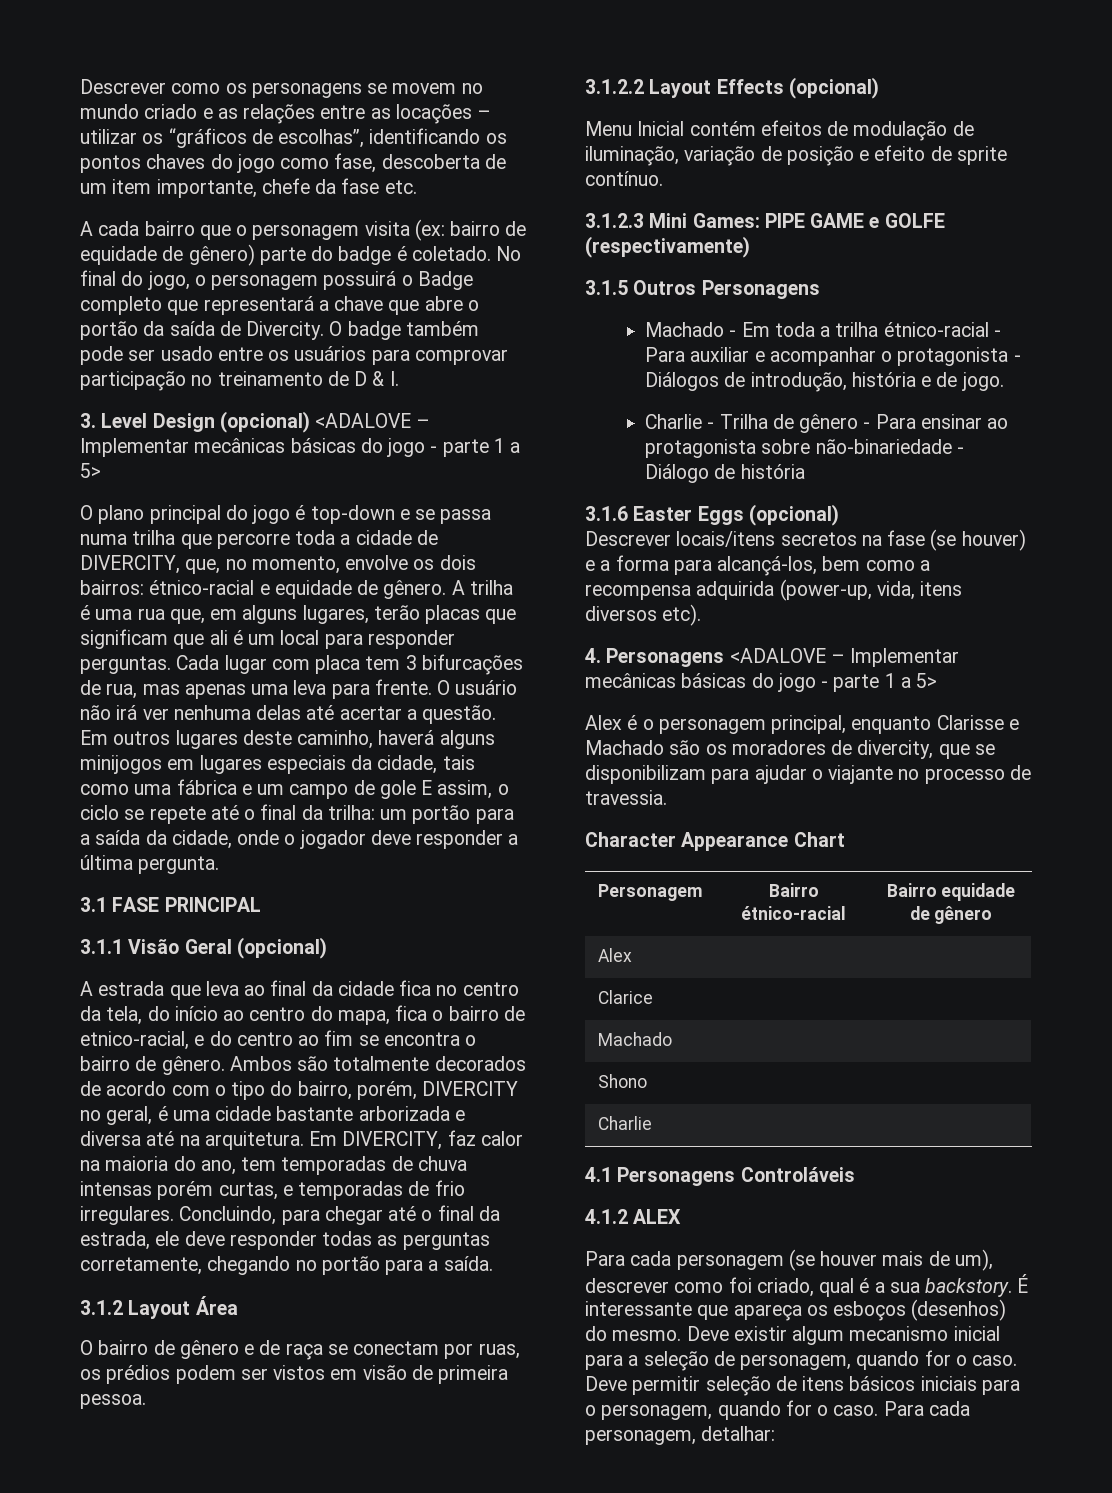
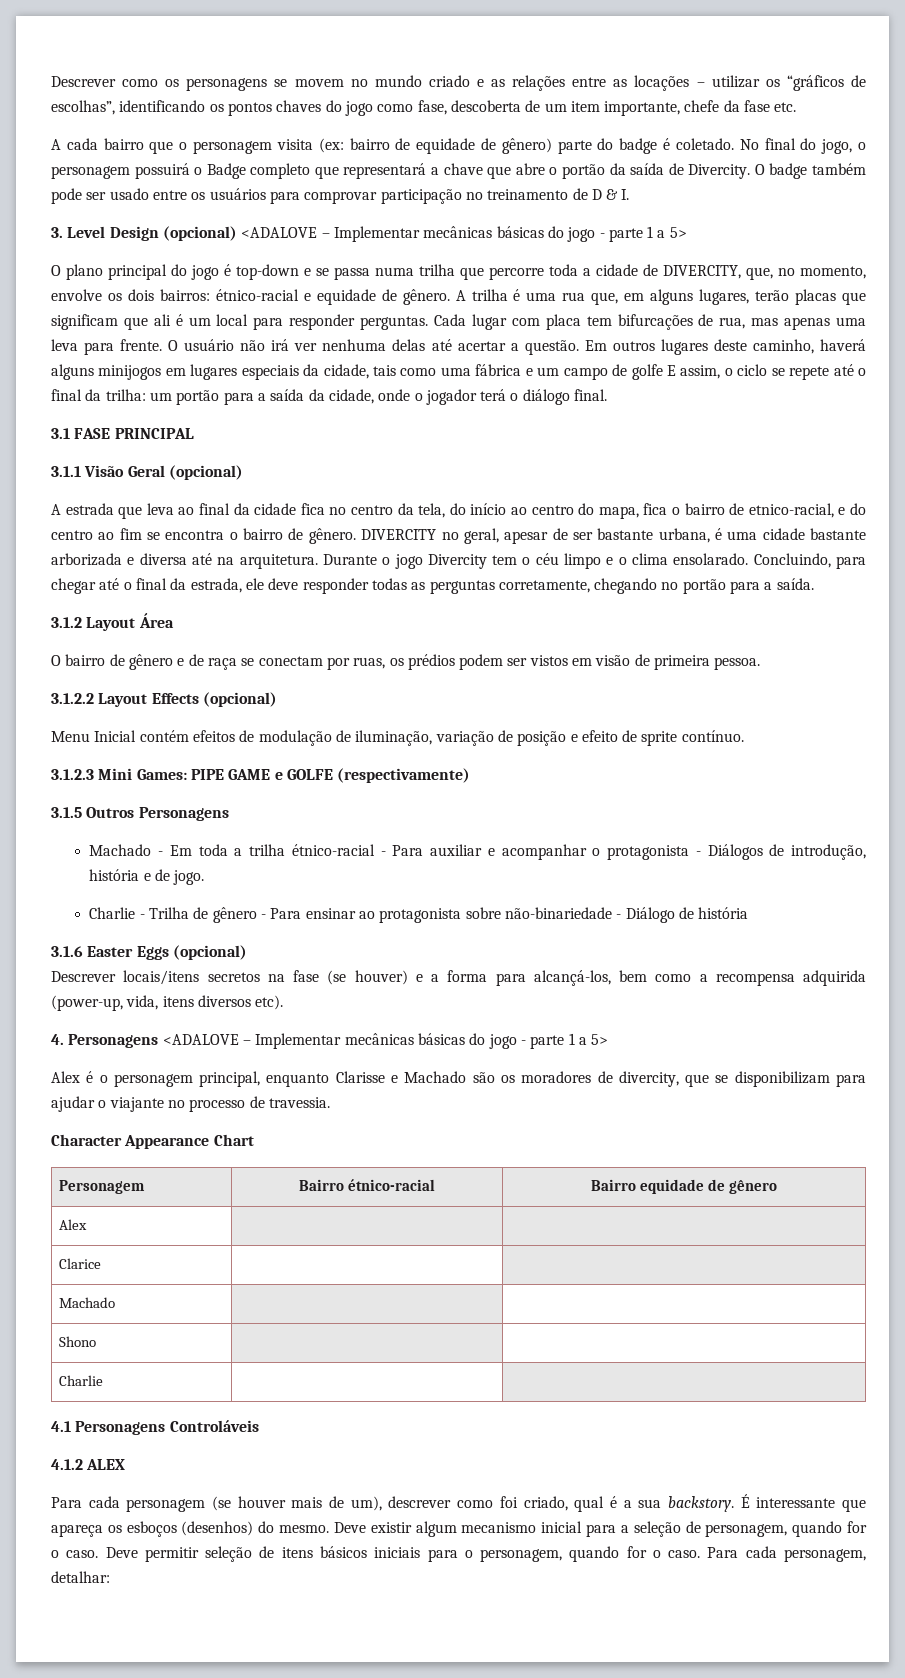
- Cada lugar com placa tem 3 bifurcações de rua, mas apenas uma leva para frente.
+ Cada lugar com placa tem bifurcações de rua, mas apenas uma leva para frente.
- Em outros lugares deste caminho, haverá alguns minijogos em lugares especiais da cidade, tais como uma fábrica e um campo de gole E assim, o ciclo se repete até o final da trilha: um portão para a saída da cidade, onde o jogador deve responder a última pergunta.
+ Em outros lugares deste caminho, haverá alguns minijogos em lugares especiais da cidade, tais como uma fábrica e um campo de golfe E assim, o ciclo se repete até o final da trilha: um portão para a saída da cidade, onde o jogador terá o diálogo final.
- Ambos são totalmente decorados de acordo com o tipo do bairro, porém, DIVERCITY no geral, é uma cidade bastante arborizada e diversa até na arquitetura.
+ DIVERCITY no geral, apesar de ser bastante urbana, é uma cidade bastante arborizada e diversa até na arquitetura.
- Em DIVERCITY, faz calor na maioria do ano, tem temporadas de chuva intensas porém curtas, e temporadas de frio irregulares.
+ Durante o jogo Divercity tem o céu limpo e o clima ensolarado.

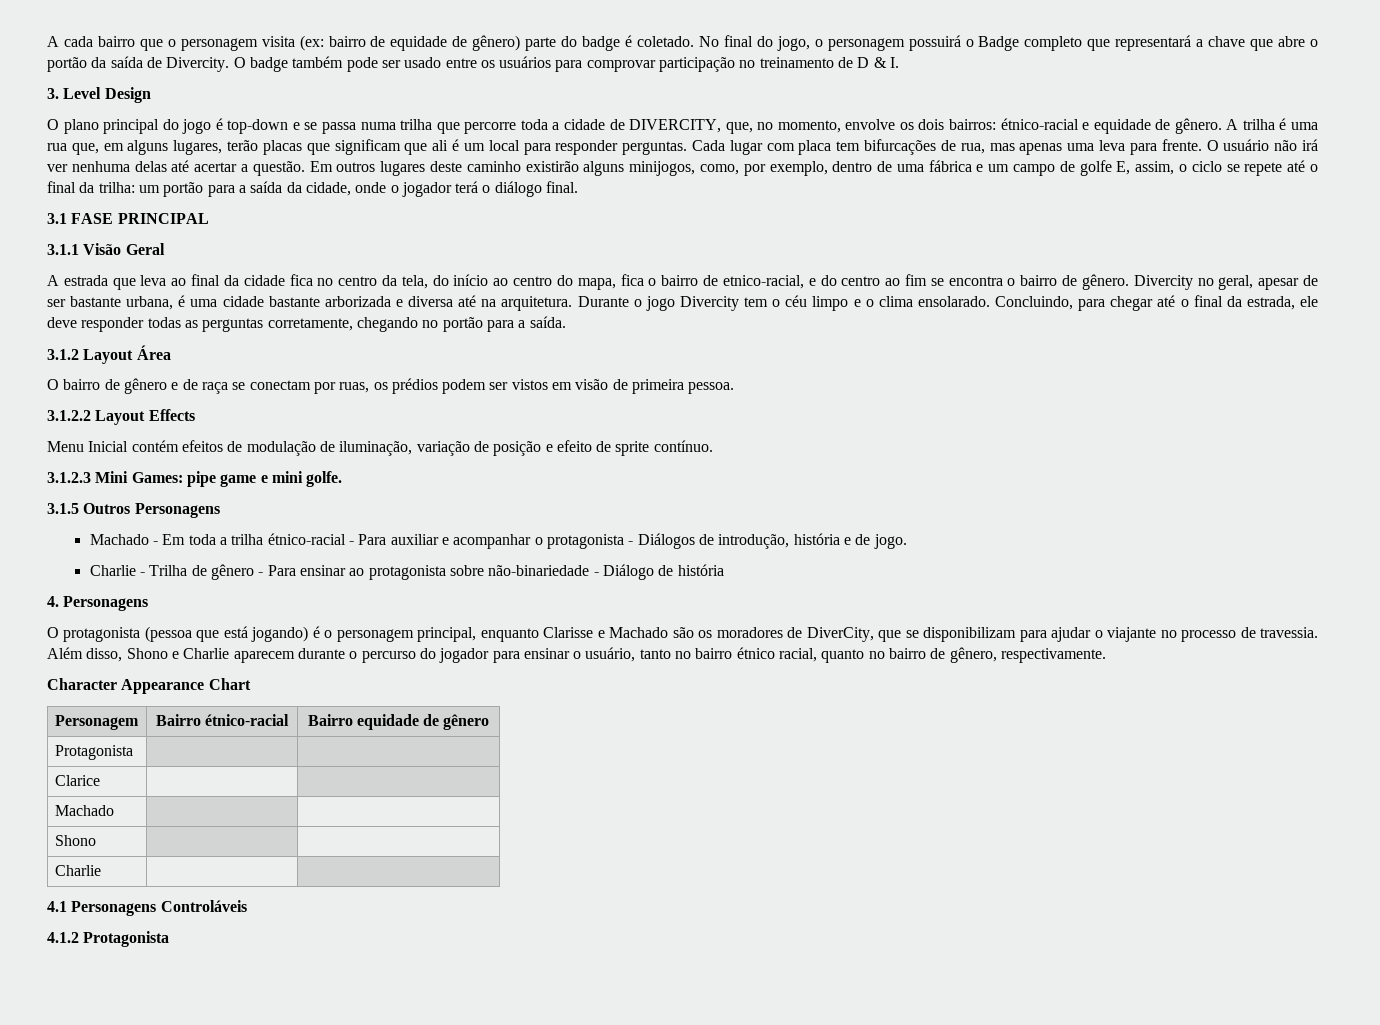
- Descrever como os personagens se movem no mundo criado e as relações entre as locações – utilizar os “gráficos de escolhas”, identificando os pontos chaves do jogo como fase, descoberta de um item importante, chefe da fase etc.
- 3. Level Design (opcional) <ADALOVE – Implementar mecânicas básicas do jogo - parte 1 a 5>
+ 3. Level Design
- Em outros lugares deste caminho, haverá alguns minijogos em lugares especiais da cidade, tais como uma fábrica e um campo de golfe E assim, o ciclo se repete até o final da trilha: um portão para a saída da cidade, onde o jogador terá o diálogo final.
+ Em outros lugares deste caminho existirão alguns minijogos, como, por exemplo, dentro de uma fábrica e um campo de golfe E, assim, o ciclo se repete até o final da trilha: um portão para a saída da cidade, onde o jogador terá o diálogo final.
- 3.1.1 Visão Geral (opcional)
+ 3.1.1 Visão Geral
- DIVERCITY no geral, apesar de ser bastante urbana, é uma cidade bastante arborizada e diversa até na arquitetura.
+ Divercity no geral, apesar de ser bastante urbana, é uma cidade bastante arborizada e diversa até na arquitetura.
- 3.1.2.2 Layout Effects (opcional)
+ 3.1.2.2 Layout Effects
- 3.1.2.3 Mini Games: PIPE GAME e GOLFE (respectivamente)
+ 3.1.2.3 Mini Games: pipe game e mini golfe.
- 3.1.6 Easter Eggs (opcional)
- Descrever locais/itens secretos na fase (se houver) e a forma para alcançá-los, bem como a recompensa adquirida (power-up, vida, itens diversos etc).
- 4. Personagens <ADALOVE – Implementar mecânicas básicas do jogo - parte 1 a 5>
- Alex é o personagem principal, enquanto Clarisse e Machado são os moradores de divercity, que se disponibilizam para ajudar o viajante no processo de travessia.
+ 4. Personagens
+ O protagonista (pessoa que está jogando) é o personagem principal, enquanto Clarisse e Machado são os moradores de DiverCity, que se disponibilizam para ajudar o viajante no processo de travessia. Além disso, Shono e Charlie aparecem durante o percurso do jogador para ensinar o usuário, tanto no bairro étnico racial, quanto no bairro de gênero, respectivamente.
- Alex | |
+ Protagonista | |
- 4.1.2 ALEX
- Para cada personagem (se houver mais de um), descrever como foi criado, qual é a sua backstory. É interessante que apareça os esboços (desenhos) do mesmo. Deve existir algum mecanismo inicial para a seleção de personagem, quando for o caso. Deve permitir seleção de itens básicos iniciais para o personagem, quando for o caso. Para cada personagem, detalhar:
+ 4.1.2 Protagonista

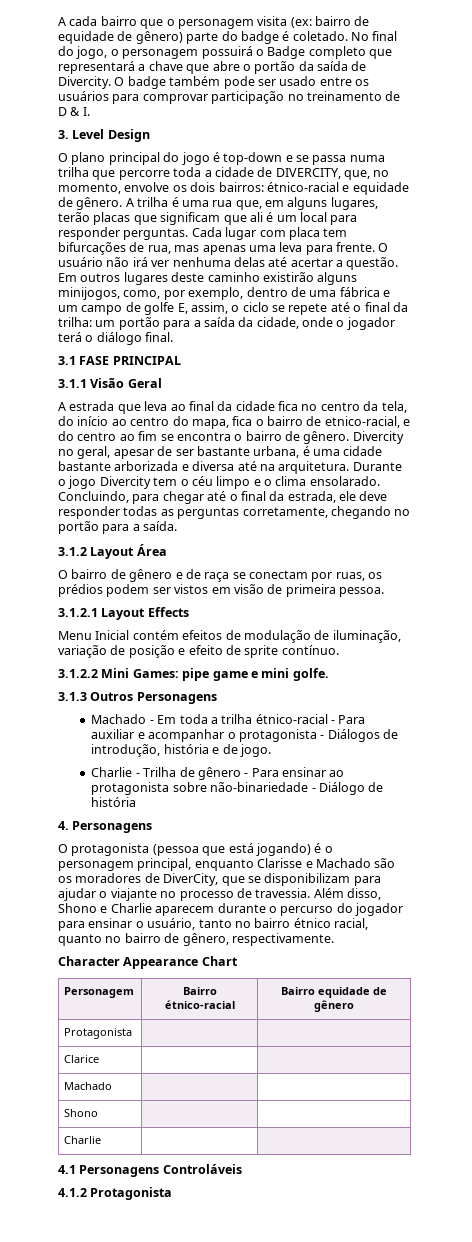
- 3.1.2.2 Layout Effects
+ 3.1.2.1 Layout Effects
- 3.1.2.3 Mini Games: pipe game e mini golfe.
+ 3.1.2.2 Mini Games: pipe game e mini golfe.
- 3.1.5 Outros Personagens
+ 3.1.3 Outros Personagens

